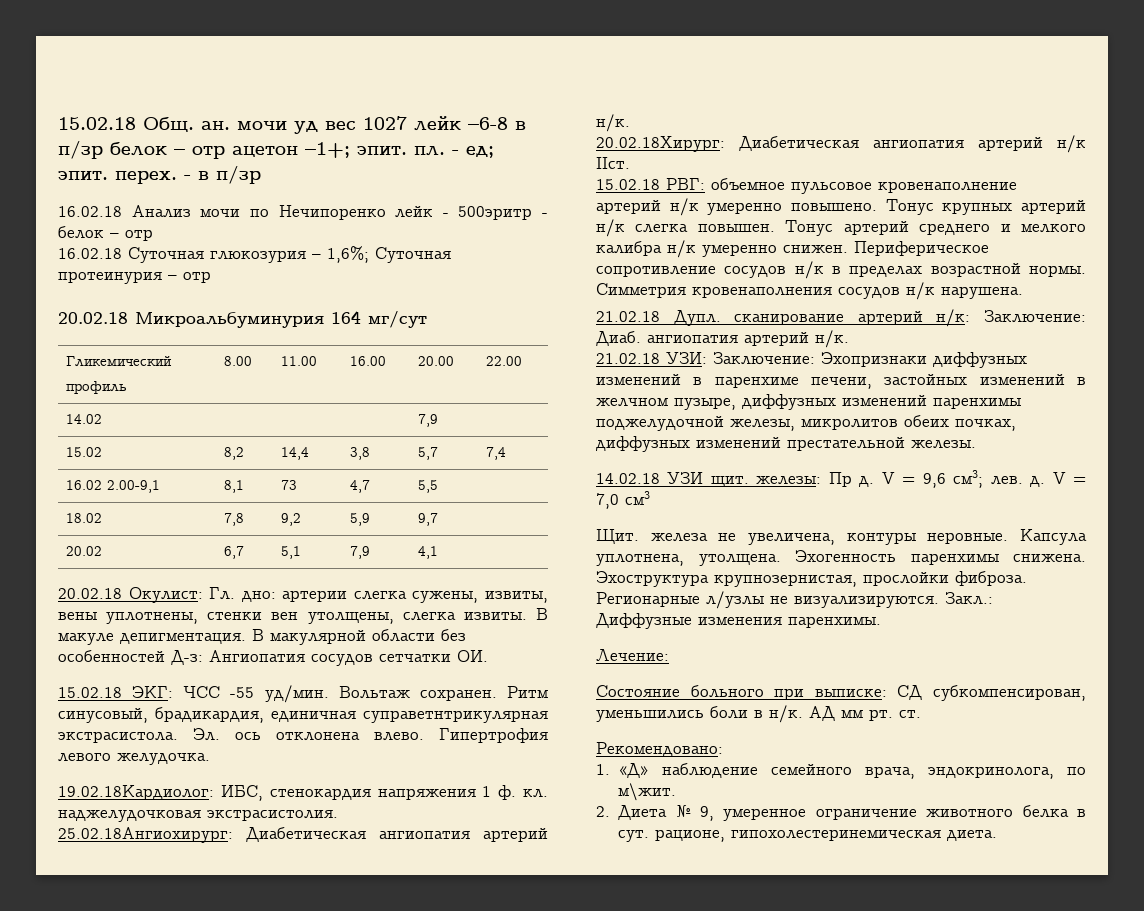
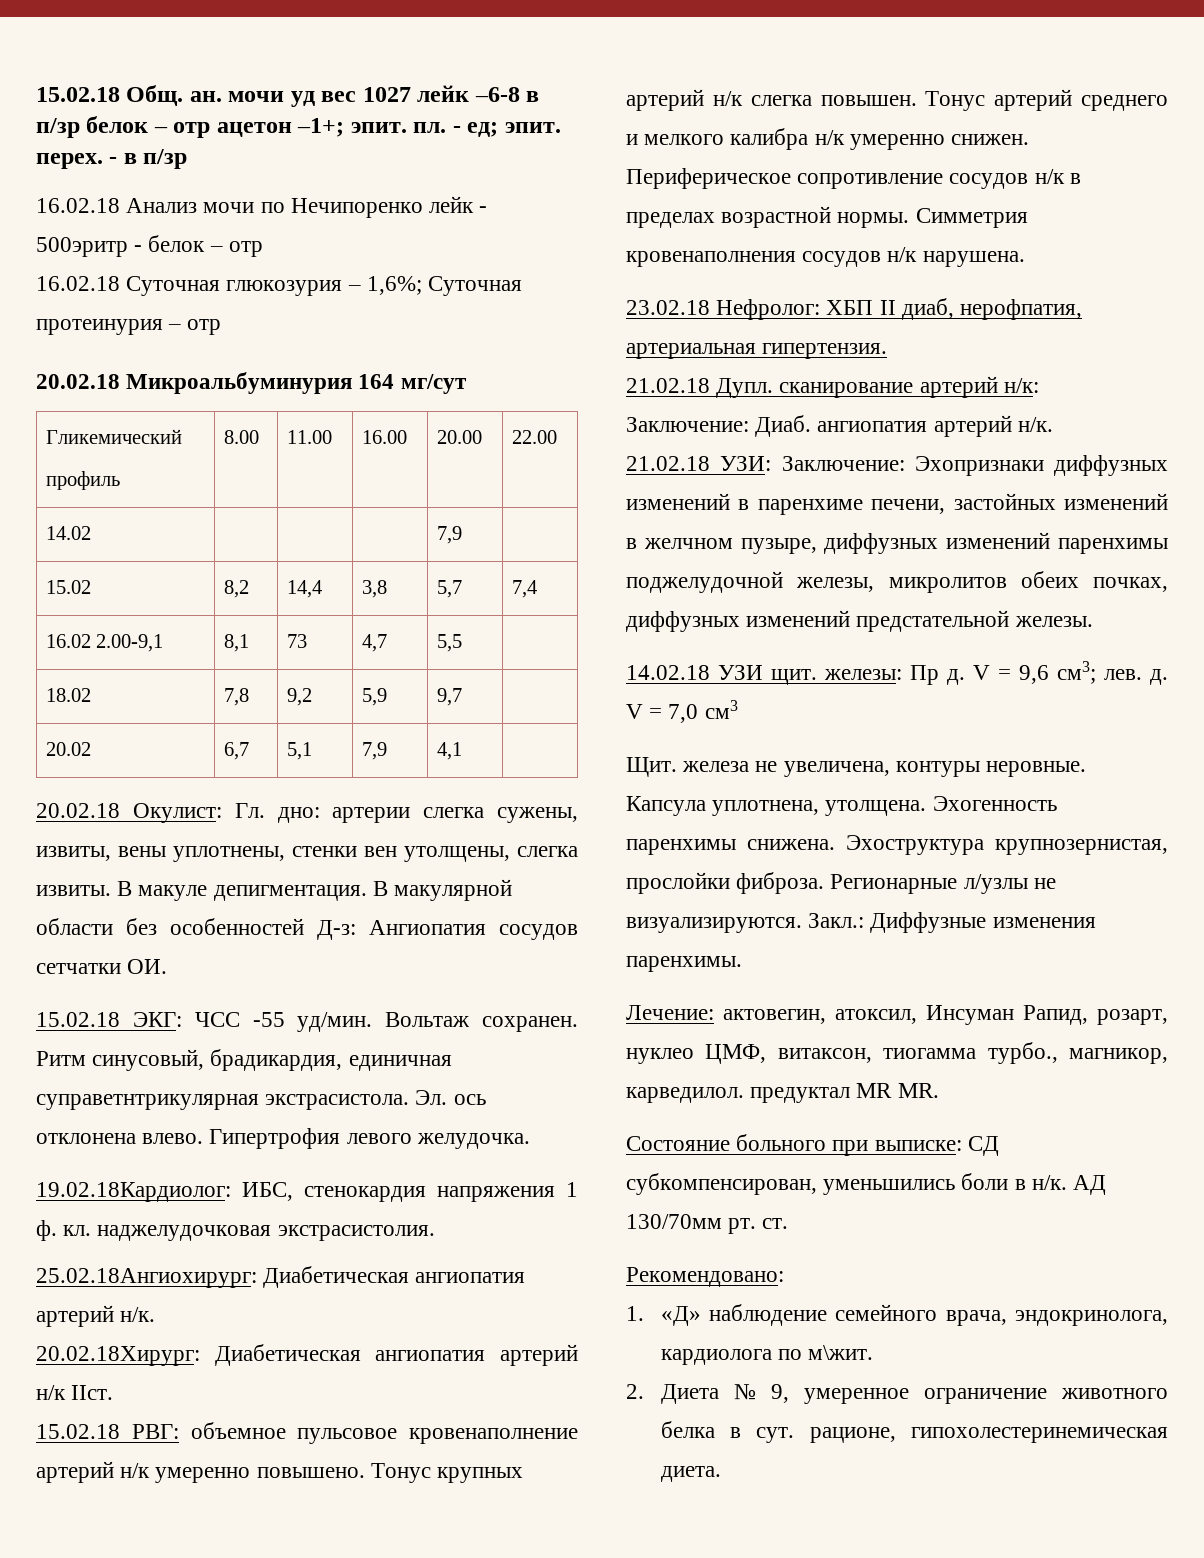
+ 23.02.18 Нефролог: ХБП II диаб, нерофпатия, артериальная гипертензия.
- 21.02.18 УЗИ: Заключение: Эхопризнаки диффузных изменений в паренхиме печени, застойных изменений в желчном пузыре, диффузных изменений паренхимы поджелудочной железы, микролитов обеих почках, диффузных изменений престательной железы.
+ 21.02.18 УЗИ: Заключение: Эхопризнаки диффузных изменений в паренхиме печени, застойных изменений в желчном пузыре, диффузных изменений паренхимы поджелудочной железы, микролитов обеих почках, диффузных изменений предстательной железы.
- Лечение:
+ Лечение: актовегин, атоксил, Инсуман Рапид, розарт, нуклео ЦМФ, витаксон, тиогамма турбо., магникор, карведилол. предуктал MR MR.
- АД мм рт. ст.
+ АД 130/70мм рт. ст.
- 1. «Д» наблюдение семейного врача, эндокринолога, по м\жит.
+ 1. «Д» наблюдение семейного врача, эндокринолога, кардиолога по м\жит.

